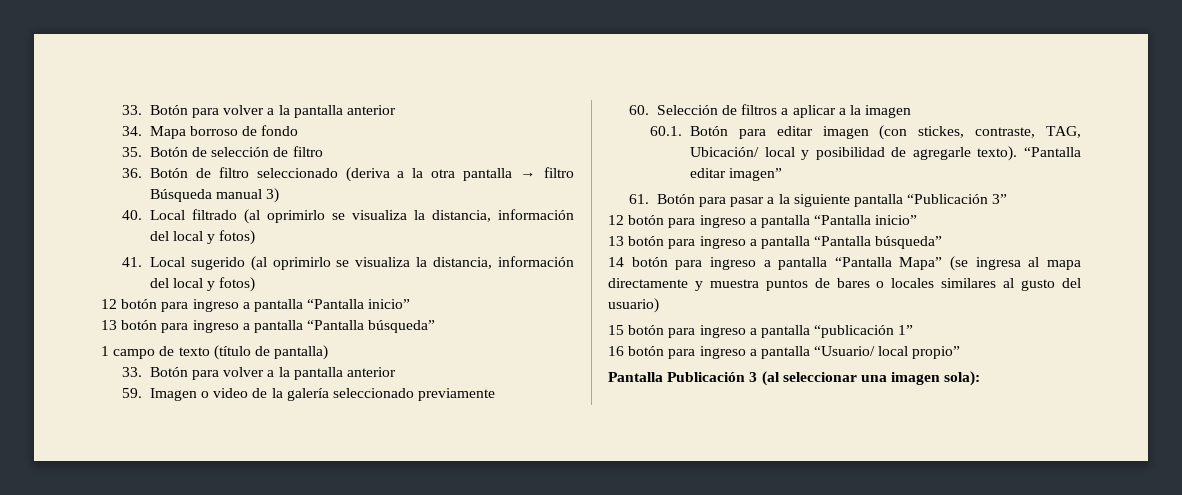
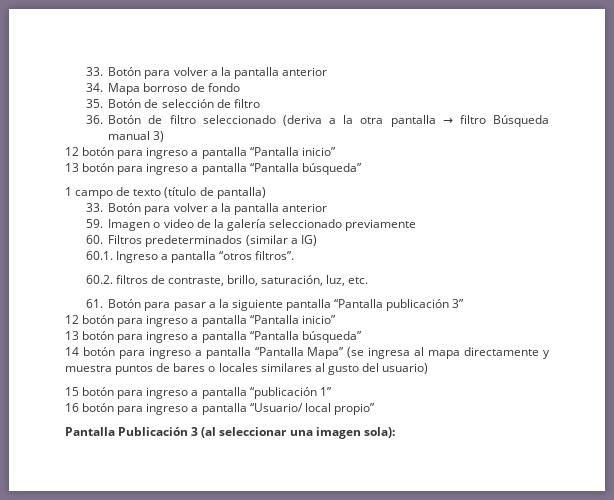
- 40. Local filtrado (al oprimirlo se visualiza la distancia, información del local y fotos)
- 41. Local sugerido (al oprimirlo se visualiza la distancia, información del local y fotos)
- 60. Selección de filtros a aplicar a la imagen
- 60.1. Botón para editar imagen (con stickes, contraste, TAG, Ubicación/ local y posibilidad de agregarle texto). “Pantalla editar imagen”
+ 60. Filtros predeterminados (similar a IG)
+ 60.1. Ingreso a pantalla “otros filtros”.
+ 60.2. filtros de contraste, brillo, saturación, luz, etc.
- 61. Botón para pasar a la siguiente pantalla “Publicación 3”
+ 61. Botón para pasar a la siguiente pantalla “Pantalla publicación 3”

